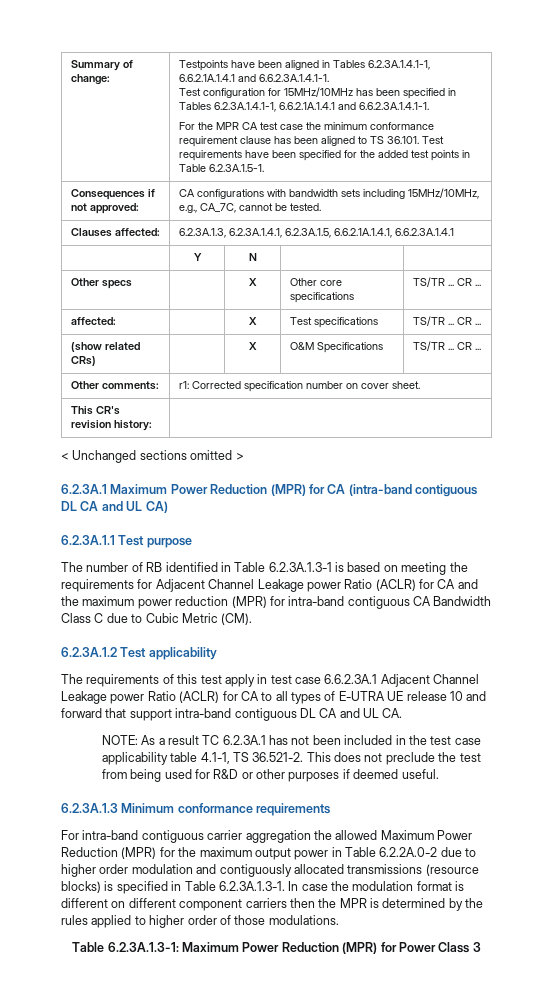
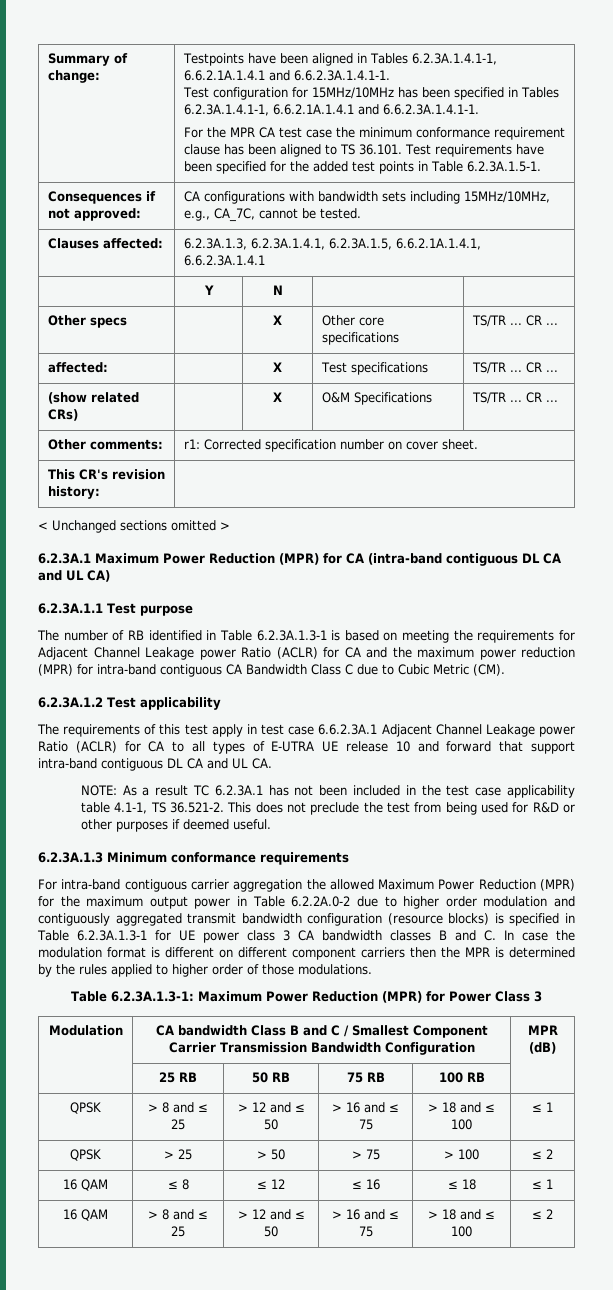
- For intra-band contiguous carrier aggregation the allowed Maximum Power Reduction (MPR) for the maximum output power in Table 6.2.2A.0-2 due to higher order modulation and contiguously allocated transmissions (resource blocks) is specified in Table 6.2.3A.1.3-1. In case the modulation format is different on different component carriers then the MPR is determined by the rules applied to higher order of those modulations.
+ For intra-band contiguous carrier aggregation the allowed Maximum Power Reduction (MPR) for the maximum output power in Table 6.2.2A.0-2 due to higher order modulation and contiguously aggregated transmit bandwidth configuration (resource blocks) is specified in Table 6.2.3A.1.3-1 for UE power class 3 CA bandwidth classes B and C. In case the modulation format is different on different component carriers then the MPR is determined by the rules applied to higher order of those modulations.
+ Modulation | CA bandwidth Class B and C / Smallest Component Carrier Transmission Bandwidth Configuration | MPR (dB)
+ | 25 RB | 50 RB | 75 RB | 100 RB |
+ QPSK | > 8 and ≤ 25 | > 12 and ≤ 50 | > 16 and ≤ 75 | > 18 and ≤ 100 | ≤ 1
+ QPSK | > 25 | > 50 | > 75 | > 100 | ≤ 2
+ 16 QAM | ≤ 8 | ≤ 12 | ≤ 16 | ≤ 18 | ≤ 1
+ 16 QAM | > 8 and ≤ 25 | > 12 and ≤ 50 | > 16 and ≤ 75 | > 18 and ≤ 100 | ≤ 2

